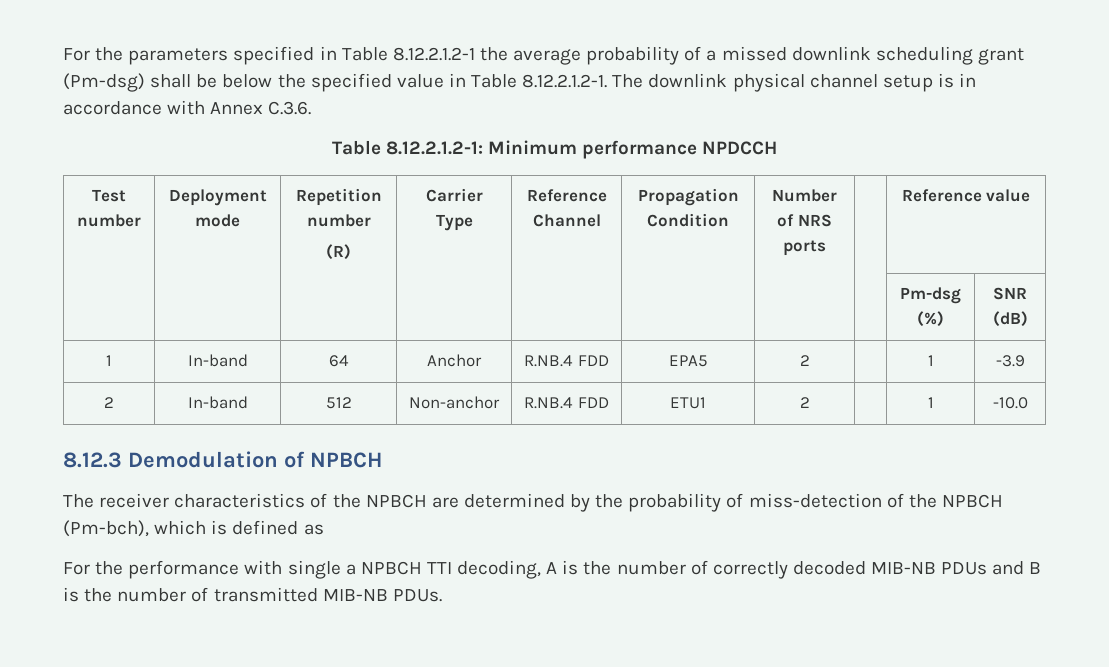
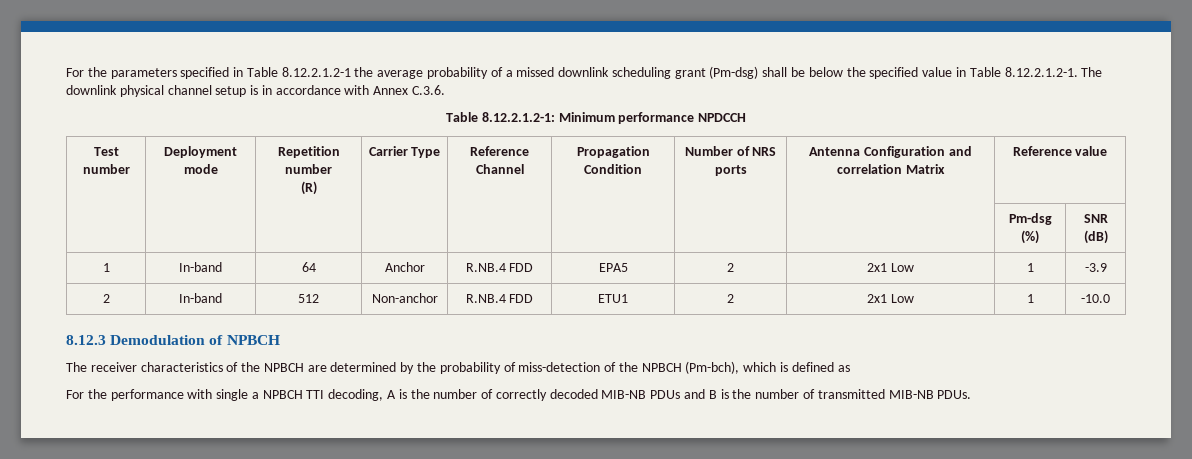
  Test number | Deployment mode | Repetition number
- (R) | Carrier Type | Reference Channel | Propagation Condition | Number of NRS ports | | Reference value
+ (R) | Carrier Type | Reference Channel | Propagation Condition | Number of NRS ports | Antenna Configuration and correlation Matrix | Reference value
- 1 | In-band | 64 | Anchor | R.NB.4 FDD | EPA5 | 2 | | 1 | -3.9
+ 1 | In-band | 64 | Anchor | R.NB.4 FDD | EPA5 | 2 | 2x1 Low | 1 | -3.9
- 2 | In-band | 512 | Non-anchor | R.NB.4 FDD | ETU1 | 2 | | 1 | -10.0
+ 2 | In-band | 512 | Non-anchor | R.NB.4 FDD | ETU1 | 2 | 2x1 Low | 1 | -10.0

